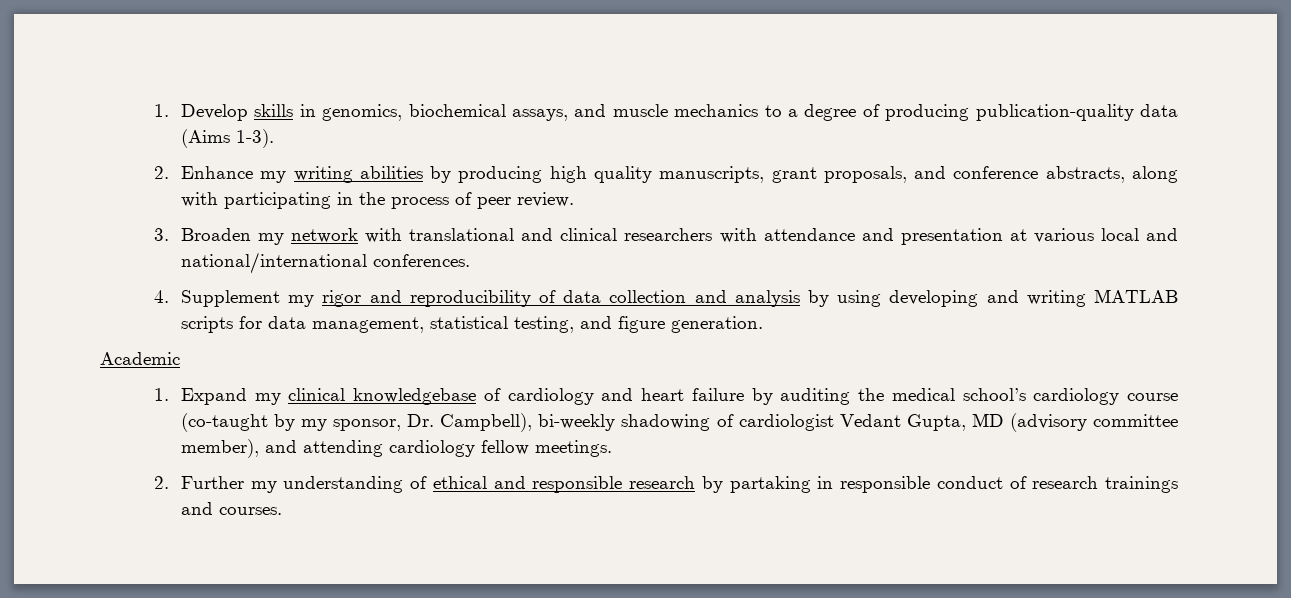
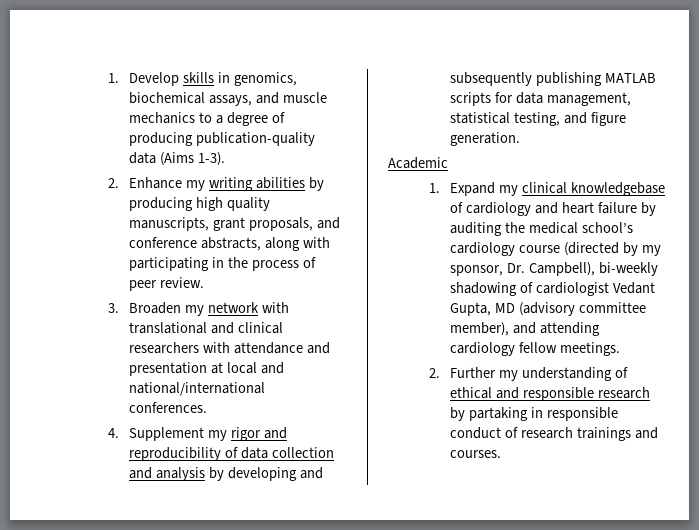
- 3. Broaden my network with translational and clinical researchers with attendance and presentation at various local and national/international conferences.
+ 3. Broaden my network with translational and clinical researchers with attendance and presentation at local and national/international conferences.
- 4. Supplement my rigor and reproducibility of data collection and analysis by using developing and writing MATLAB scripts for data management, statistical testing, and figure generation.
+ 4. Supplement my rigor and reproducibility of data collection and analysis by developing and subsequently publishing MATLAB scripts for data management, statistical testing, and figure generation.
- 1. Expand my clinical knowledgebase of cardiology and heart failure by auditing the medical school’s cardiology course (co-taught by my sponsor, Dr. Campbell), bi-weekly shadowing of cardiologist Vedant Gupta, MD (advisory committee member), and attending cardiology fellow meetings.
+ 1. Expand my clinical knowledgebase of cardiology and heart failure by auditing the medical school’s cardiology course (directed by my sponsor, Dr. Campbell), bi-weekly shadowing of cardiologist Vedant Gupta, MD (advisory committee member), and attending cardiology fellow meetings.

